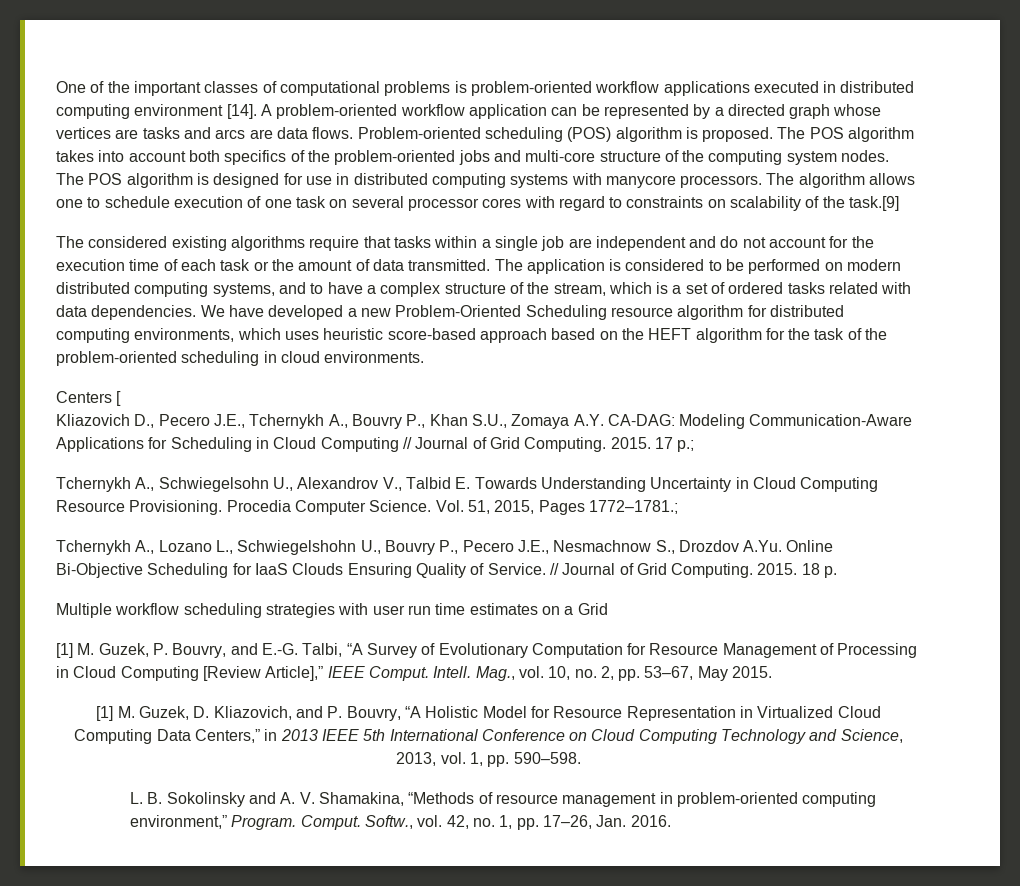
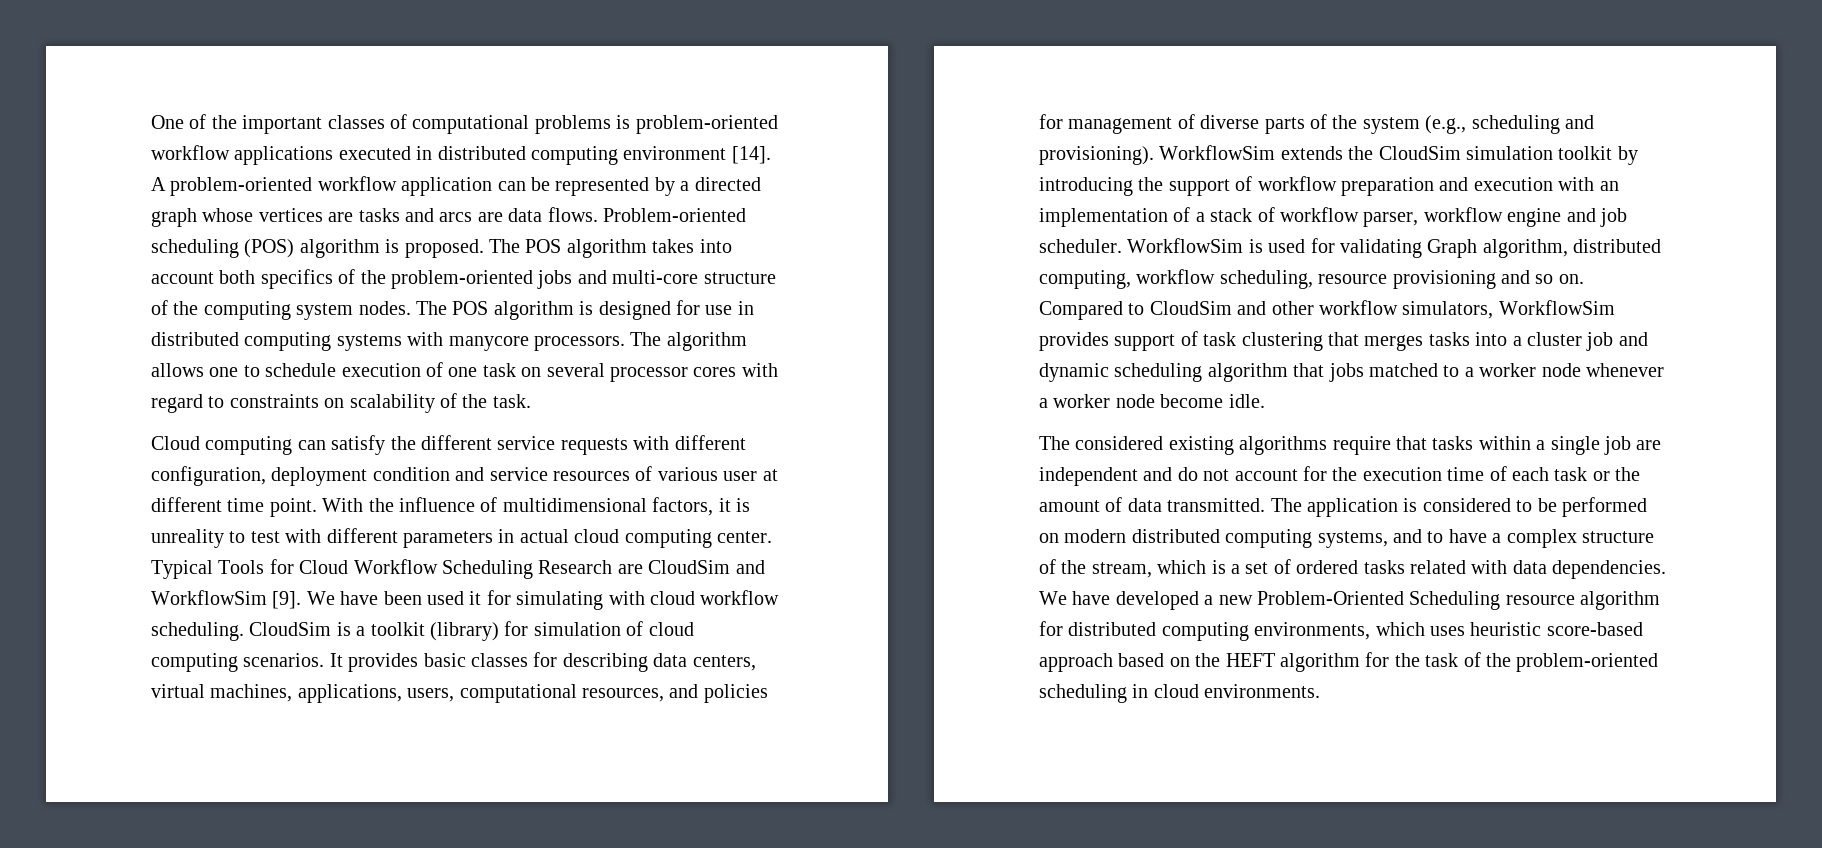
- The algorithm allows one to schedule execution of one task on several processor cores with regard to constraints on scalability of the task.[9]
+ The algorithm allows one to schedule execution of one task on several processor cores with regard to constraints on scalability of the task.
+ Cloud computing can satisfy the different service requests with different configuration, deployment condition and service resources of various user at different time point. With the influence of multidimensional factors, it is unreality to test with different parameters in actual cloud computing center. Typical Tools for Cloud Workflow Scheduling Research are CloudSim and WorkflowSim [9]. We have been used it for simulating with cloud workflow scheduling. CloudSim is a toolkit (library) for simulation of cloud computing scenarios. It provides basic classes for describing data centers, virtual machines, applications, users, computational resources, and policies for management of diverse parts of the system (e.g., scheduling and provisioning). WorkflowSim extends the CloudSim simulation toolkit by introducing the support of workflow preparation and execution with an implementation of a stack of workflow parser, workflow engine and job scheduler. WorkflowSim is used for validating Graph algorithm, distributed computing, workflow scheduling, resource provisioning and so on. Compared to CloudSim and other workflow simulators, WorkflowSim provides support of task clustering that merges tasks into a cluster job and dynamic scheduling algorithm that jobs matched to a worker node whenever a worker node become idle.
- Centers [
- Kliazovich D., Pecero J.E., Tchernykh A., Bouvry P., Khan S.U., Zomaya A.Y. CA-DAG: Modeling Communication-Aware Applications for Scheduling in Cloud Computing // Journal of Grid Computing. 2015. 17 p.;
- Tchernykh A., Schwiegelsohn U., Alexandrov V., Talbid E. Towards Understanding Uncertainty in Cloud Computing Resource Provisioning. Procedia Computer Science. Vol. 51, 2015, Pages 1772–1781.;
- Tchernykh A., Lozano L., Schwiegelshohn U., Bouvry P., Pecero J.E., Nesmachnow S., Drozdov A.Yu. Online Bi-Objective Scheduling for IaaS Clouds Ensuring Quality of Service. // Journal of Grid Computing. 2015. 18 p.
- Multiple workflow scheduling strategies with user run time estimates on a Grid
- [1] M. Guzek, P. Bouvry, and E.-G. Talbi, “A Survey of Evolutionary Computation for Resource Management of Processing in Cloud Computing [Review Article],” IEEE Comput. Intell. Mag., vol. 10, no. 2, pp. 53–67, May 2015.
- [1] M. Guzek, D. Kliazovich, and P. Bouvry, “A Holistic Model for Resource Representation in Virtualized Cloud Computing Data Centers,” in 2013 IEEE 5th International Conference on Cloud Computing Technology and Science, 2013, vol. 1, pp. 590–598.
- L. B. Sokolinsky and A. V. Shamakina, “Methods of resource management in problem-oriented computing environment,” Program. Comput. Softw., vol. 42, no. 1, pp. 17–26, Jan. 2016.

